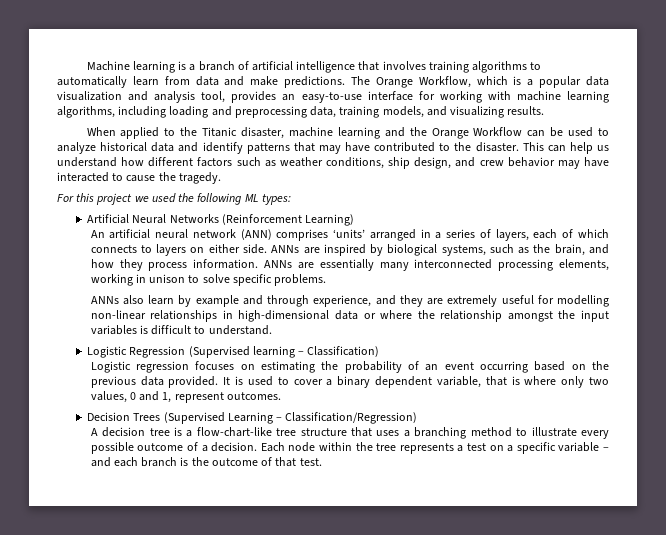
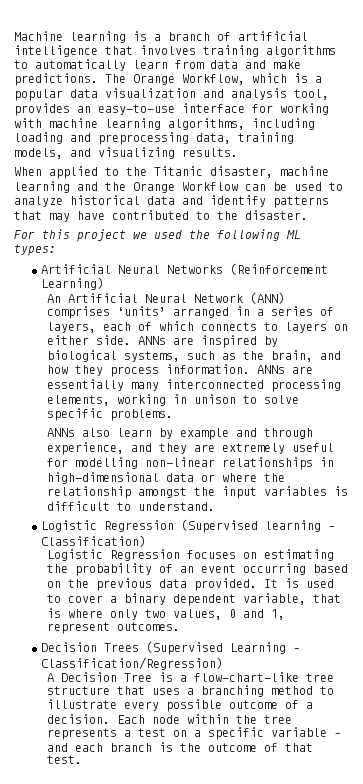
- This can help us understand how different factors such as weather conditions, ship design, and crew behavior may have interacted to cause the tragedy.
- An artificial neural network (ANN) comprises ‘units’ arranged in a series of layers, each of which connects to layers on either side.
+ An Artificial Neural Network (ANN) comprises ‘units’ arranged in a series of layers, each of which connects to layers on either side.
- Logistic regression focuses on estimating the probability of an event occurring based on the previous data provided.
+ Logistic Regression focuses on estimating the probability of an event occurring based on the previous data provided.
- A decision tree is a flow-chart-like tree structure that uses a branching method to illustrate every possible outcome of a decision.
+ A Decision Tree is a flow-chart-like tree structure that uses a branching method to illustrate every possible outcome of a decision.

